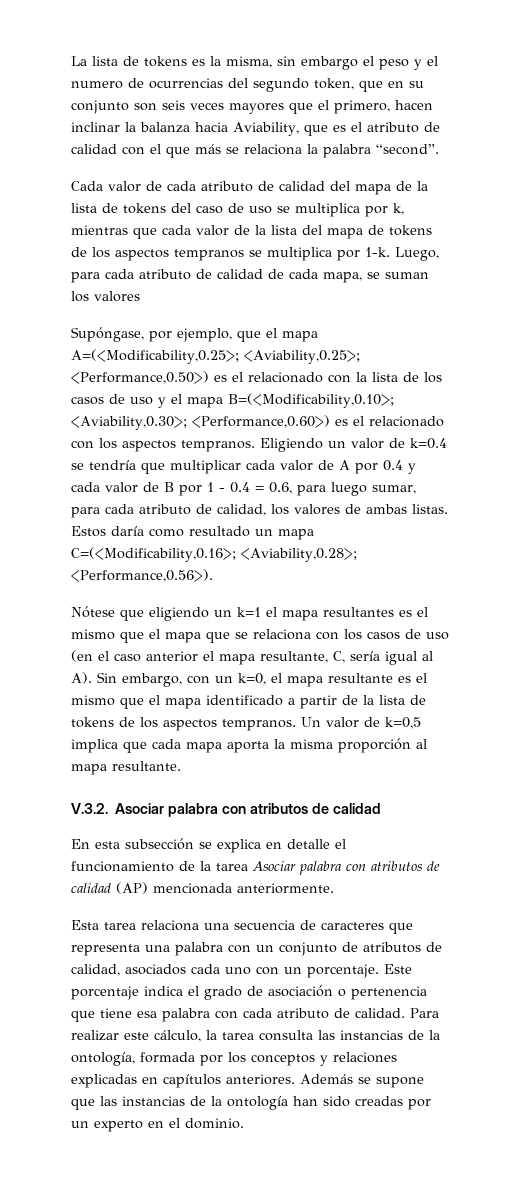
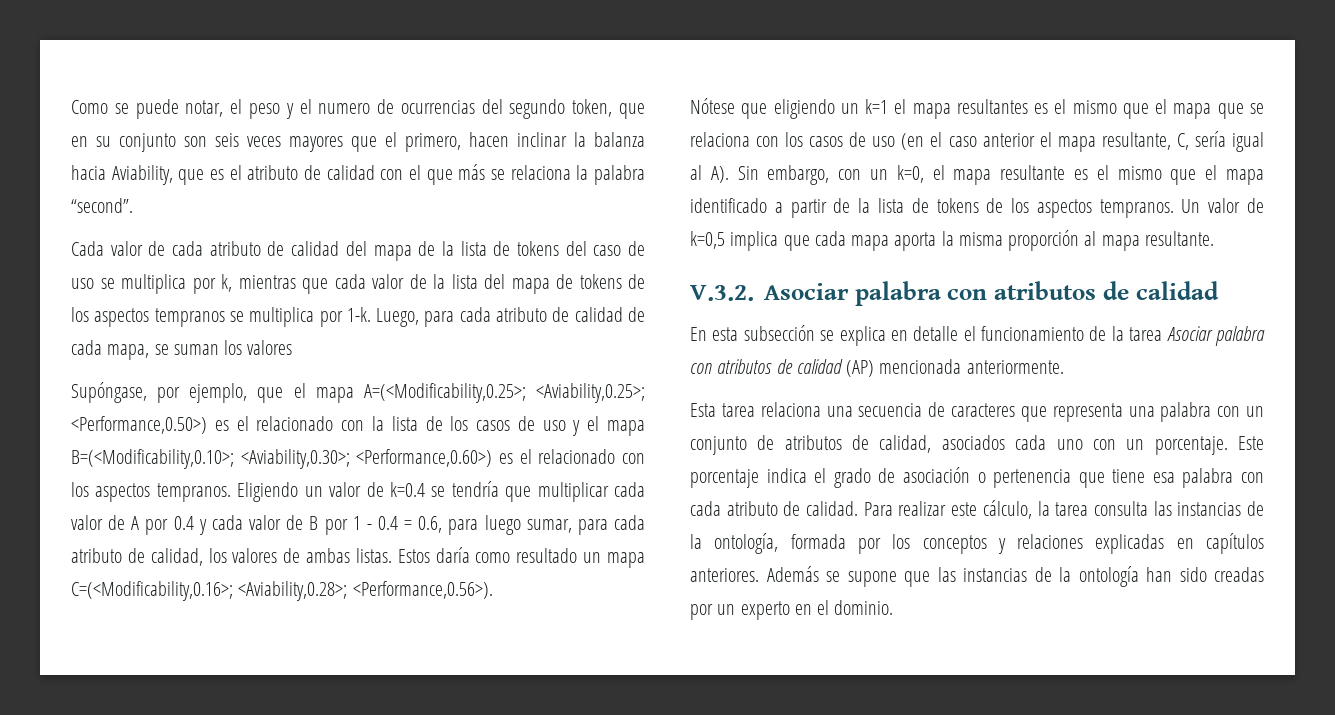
- La lista de tokens es la misma, sin embargo el peso y el numero de ocurrencias del segundo token, que en su conjunto son seis veces mayores que el primero, hacen inclinar la balanza hacia Aviability, que es el atributo de calidad con el que más se relaciona la palabra “second”.
+ Como se puede notar, el peso y el numero de ocurrencias del segundo token, que en su conjunto son seis veces mayores que el primero, hacen inclinar la balanza hacia Aviability, que es el atributo de calidad con el que más se relaciona la palabra “second”.

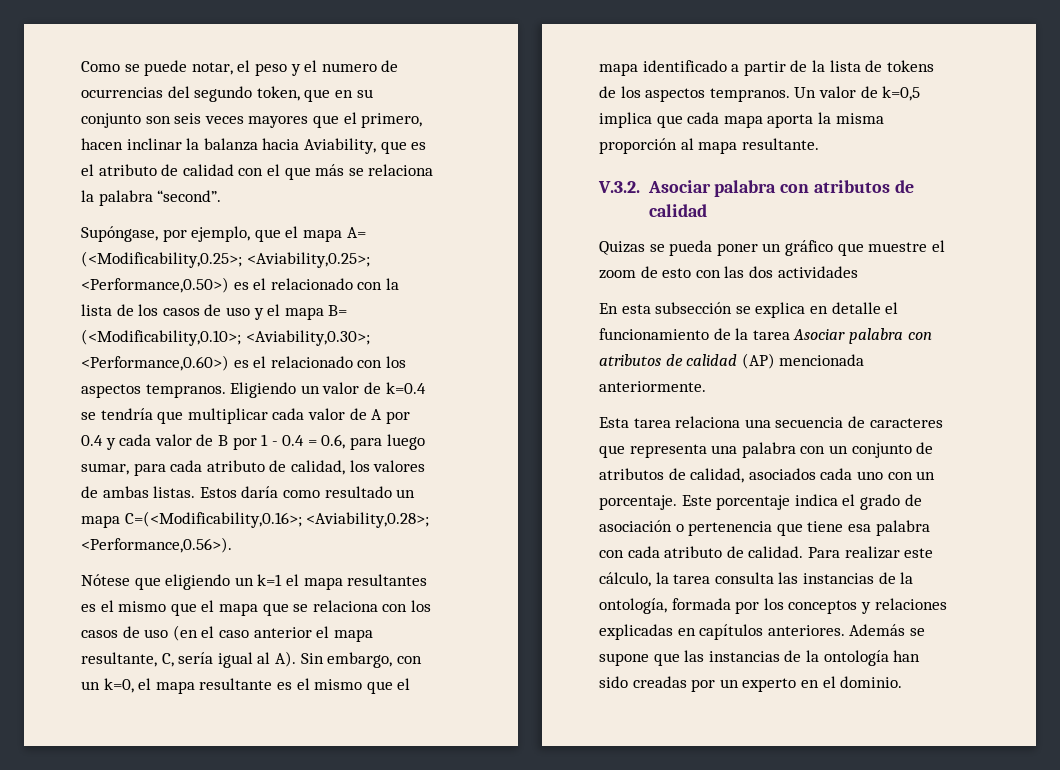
- Cada valor de cada atributo de calidad del mapa de la lista de tokens del caso de uso se multiplica por k, mientras que cada valor de la lista del mapa de tokens de los aspectos tempranos se multiplica por 1-k. Luego, para cada atributo de calidad de cada mapa, se suman los valores
- Supóngase, por ejemplo, que el mapa A=(<Modificability,0.25>; <Aviability,0.25>; <Performance,0.50>) es el relacionado con la lista de los casos de uso y el mapa B=(<Modificability,0.10>; <Aviability,0.30>; <Performance,0.60>) es el relacionado con los aspectos tempranos.
+ Supóngase, por ejemplo, que el mapa A= (<Modificability,0.25>; <Aviability,0.25>; <Performance,0.50>) es el relacionado con la lista de los casos de uso y el mapa B= (<Modificability,0.10>; <Aviability,0.30>; <Performance,0.60>) es el relacionado con los aspectos tempranos.
+ Quizas se pueda poner un gráfico que muestre el zoom de esto con las dos actividades

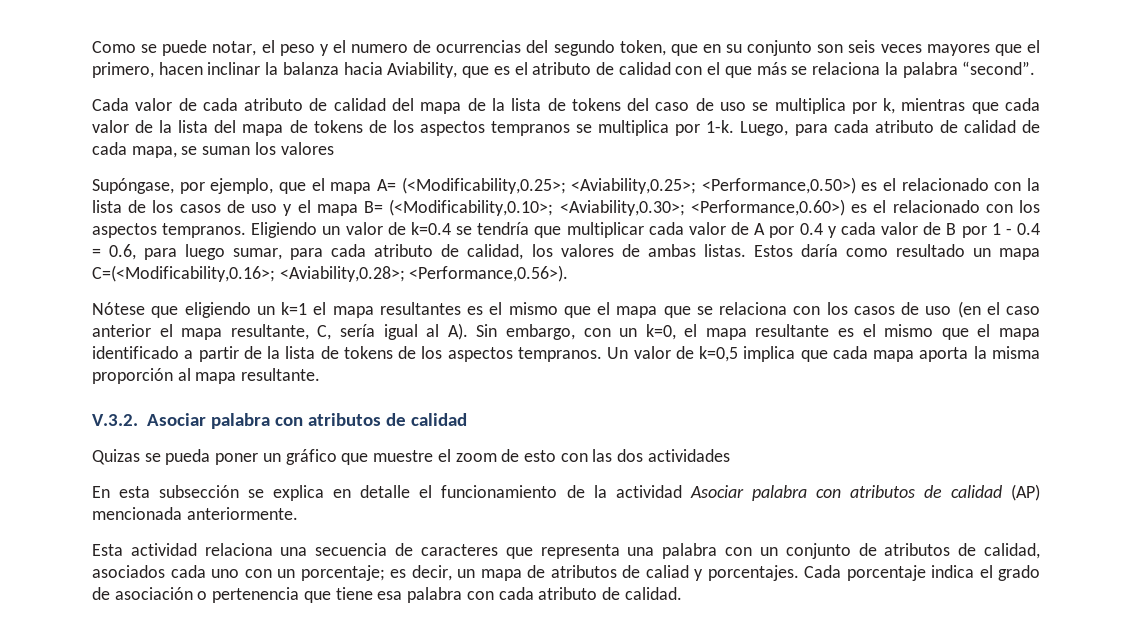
+ Cada valor de cada atributo de calidad del mapa de la lista de tokens del caso de uso se multiplica por k, mientras que cada valor de la lista del mapa de tokens de los aspectos tempranos se multiplica por 1-k. Luego, para cada atributo de calidad de cada mapa, se suman los valores
- En esta subsección se explica en detalle el funcionamiento de la tarea Asociar palabra con atributos de calidad (AP) mencionada anteriormente.
+ En esta subsección se explica en detalle el funcionamiento de la actividad Asociar palabra con atributos de calidad (AP) mencionada anteriormente.
- Esta tarea relaciona una secuencia de caracteres que representa una palabra con un conjunto de atributos de calidad, asociados cada uno con un porcentaje. Este porcentaje indica el grado de asociación o pertenencia que tiene esa palabra con cada atributo de calidad. Para realizar este cálculo, la tarea consulta las instancias de la ontología, formada por los conceptos y relaciones explicadas en capítulos anteriores. Además se supone que las instancias de la ontología han sido creadas por un experto en el dominio.
+ Esta actividad relaciona una secuencia de caracteres que representa una palabra con un conjunto de atributos de calidad, asociados cada uno con un porcentaje; es decir, un mapa de atributos de caliad y porcentajes. Cada porcentaje indica el grado de asociación o pertenencia que tiene esa palabra con cada atributo de calidad.

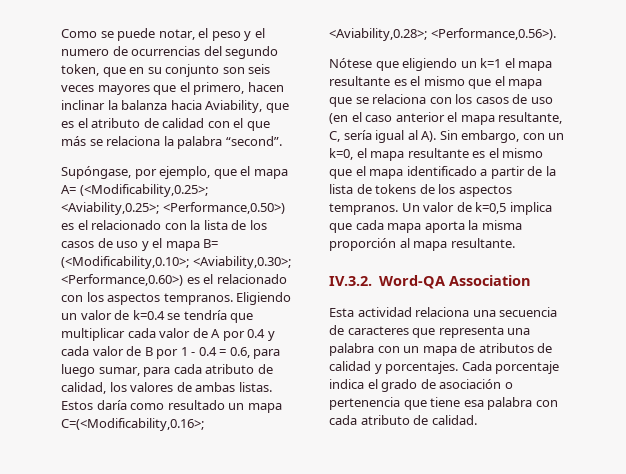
- Cada valor de cada atributo de calidad del mapa de la lista de tokens del caso de uso se multiplica por k, mientras que cada valor de la lista del mapa de tokens de los aspectos tempranos se multiplica por 1-k. Luego, para cada atributo de calidad de cada mapa, se suman los valores
- Nótese que eligiendo un k=1 el mapa resultantes es el mismo que el mapa que se relaciona con los casos de uso (en el caso anterior el mapa resultante, C, sería igual al A). Sin embargo, con un k=0, el mapa resultante es el mismo que el mapa identificado a partir de la lista de tokens de los aspectos tempranos.
+ Nótese que eligiendo un k=1 el mapa resultante es el mismo que el mapa que se relaciona con los casos de uso (en el caso anterior el mapa resultante, C, sería igual al A). Sin embargo, con un k=0, el mapa resultante es el mismo que el mapa identificado a partir de la lista de tokens de los aspectos tempranos.
- V.3.2. Asociar palabra con atributos de calidad
- Quizas se pueda poner un gráfico que muestre el zoom de esto con las dos actividades
- En esta subsección se explica en detalle el funcionamiento de la actividad Asociar palabra con atributos de calidad (AP) mencionada anteriormente.
+ IV.3.2. Word-QA Association
- Esta actividad relaciona una secuencia de caracteres que representa una palabra con un conjunto de atributos de calidad, asociados cada uno con un porcentaje; es decir, un mapa de atributos de caliad y porcentajes.
+ Esta actividad relaciona una secuencia de caracteres que representa una palabra con un mapa de atributos de calidad y porcentajes.

